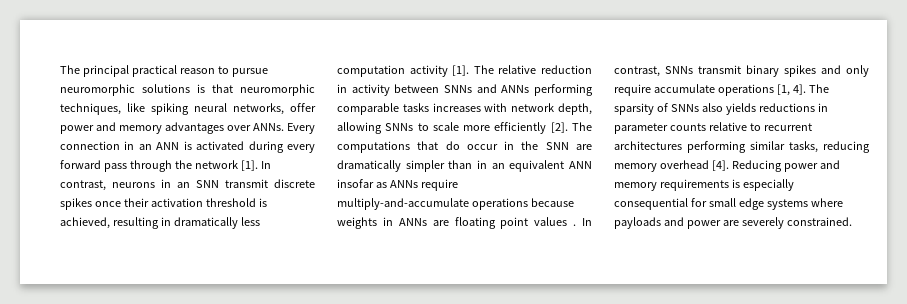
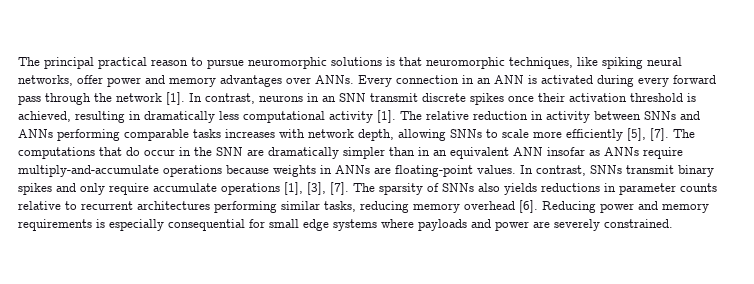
- In contrast, neurons in an SNN transmit discrete spikes once their activation threshold is achieved, resulting in dramatically less computation activity [1].
+ In contrast, neurons in an SNN transmit discrete spikes once their activation threshold is achieved, resulting in dramatically less computational activity [1].
- The relative reduction in activity between SNNs and ANNs performing comparable tasks increases with network depth, allowing SNNs to scale more efficiently [2].
+ The relative reduction in activity between SNNs and ANNs performing comparable tasks increases with network depth, allowing SNNs to scale more efficiently [5], [7].
- The computations that do occur in the SNN are dramatically simpler than in an equivalent ANN insofar as ANNs require multiply-and-accumulate operations because weights in ANNs are floating point values .
+ The computations that do occur in the SNN are dramatically simpler than in an equivalent ANN insofar as ANNs require multiply-and-accumulate operations because weights in ANNs are floating-point values.
- In contrast, SNNs transmit binary spikes and only require accumulate operations [1, 4].
+ In contrast, SNNs transmit binary spikes and only require accumulate operations [1], [3], [7].
- The sparsity of SNNs also yields reductions in parameter counts relative to recurrent architectures performing similar tasks, reducing memory overhead [4].
+ The sparsity of SNNs also yields reductions in parameter counts relative to recurrent architectures performing similar tasks, reducing memory overhead [6].

